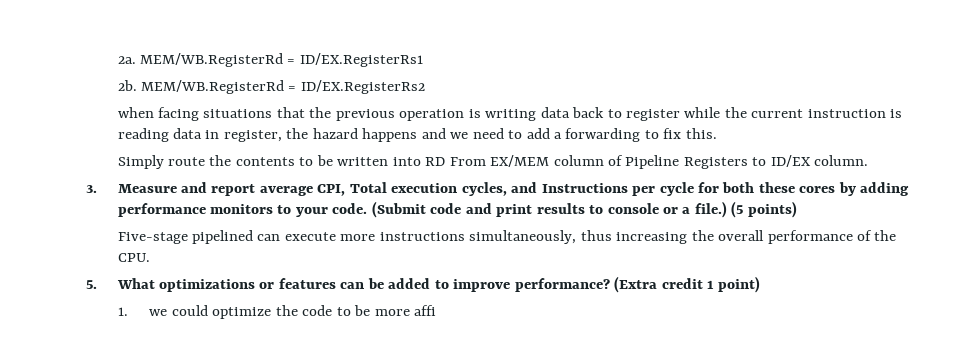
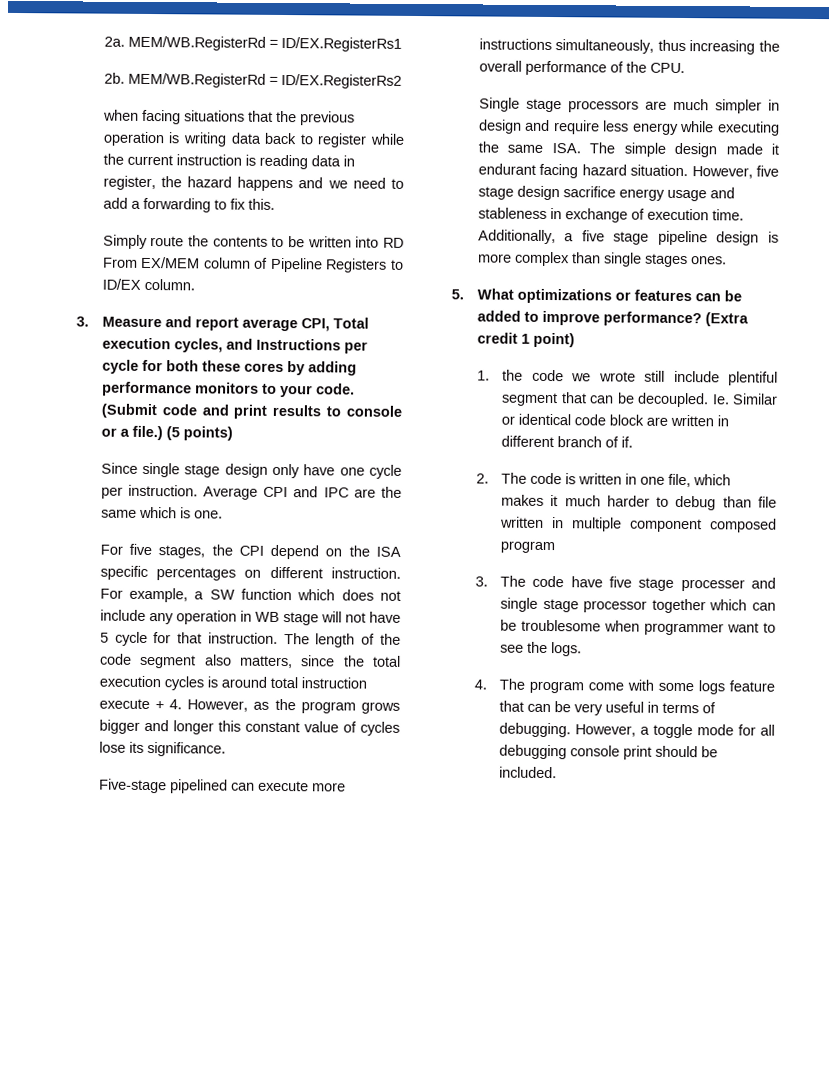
+ Since single stage design only have one cycle per instruction. Average CPI and IPC are the same which is one.
+ For five stages, the CPI depend on the ISA specific percentages on different instruction. For example, a SW function which does not include any operation in WB stage will not have 5 cycle for that instruction. The length of the code segment also matters, since the total execution cycles is around total instruction execute + 4. However, as the program grows bigger and longer this constant value of cycles lose its significance.
+ Single stage processors are much simpler in design and require less energy while executing the same ISA. The simple design made it endurant facing hazard situation. However, five stage design sacrifice energy usage and stableness in exchange of execution time. Additionally, a five stage pipeline design is more complex than single stages ones.
- 1. we could optimize the code to be more affi
+ 1. the code we wrote still include plentiful segment that can be decoupled. Ie. Similar or identical code block are written in different branch of if.
+ 2. The code is written in one file, which makes it much harder to debug than file written in multiple component composed program
+ 3. The code have five stage processer and single stage processor together which can be troublesome when programmer want to see the logs.
+ 4. The program come with some logs feature that can be very useful in terms of debugging. However, a toggle mode for all debugging console print should be included.

